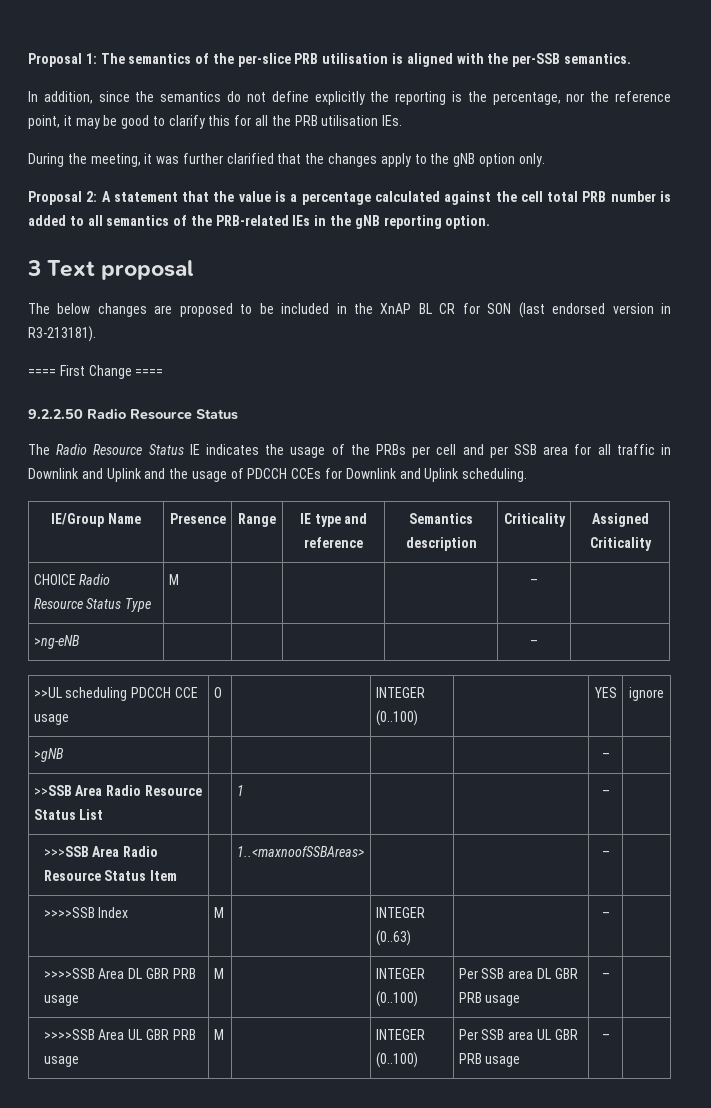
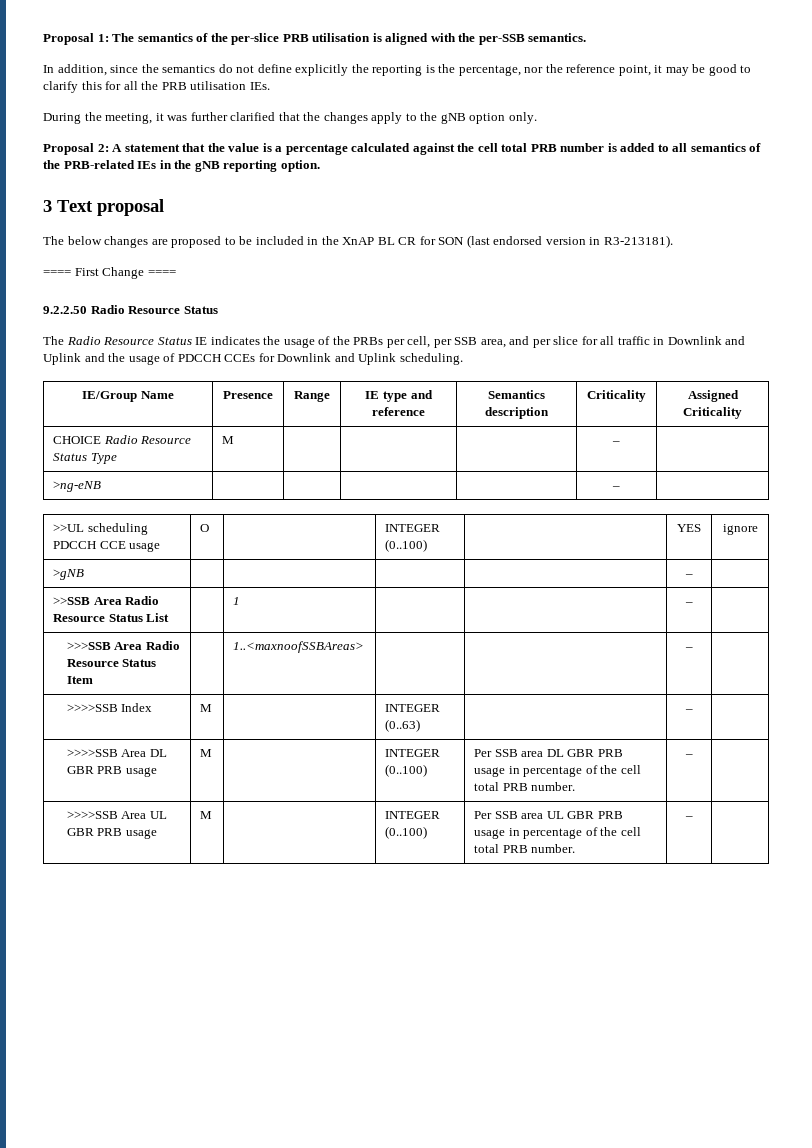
- The Radio Resource Status IE indicates the usage of the PRBs per cell and per SSB area for all traffic in Downlink and Uplink and the usage of PDCCH CCEs for Downlink and Uplink scheduling.
+ The Radio Resource Status IE indicates the usage of the PRBs per cell, per SSB area, and per slice for all traffic in Downlink and Uplink and the usage of PDCCH CCEs for Downlink and Uplink scheduling.
- >>>>SSB Area DL GBR PRB usage | M | | INTEGER (0..100) | Per SSB area DL GBR PRB usage | – |
+ >>>>SSB Area DL GBR PRB usage | M | | INTEGER (0..100) | Per SSB area DL GBR PRB usage in percentage of the cell total PRB number. | – |
- >>>>SSB Area UL GBR PRB usage | M | | INTEGER (0..100) | Per SSB area UL GBR PRB usage | – |
+ >>>>SSB Area UL GBR PRB usage | M | | INTEGER (0..100) | Per SSB area UL GBR PRB usage in percentage of the cell total PRB number. | – |

